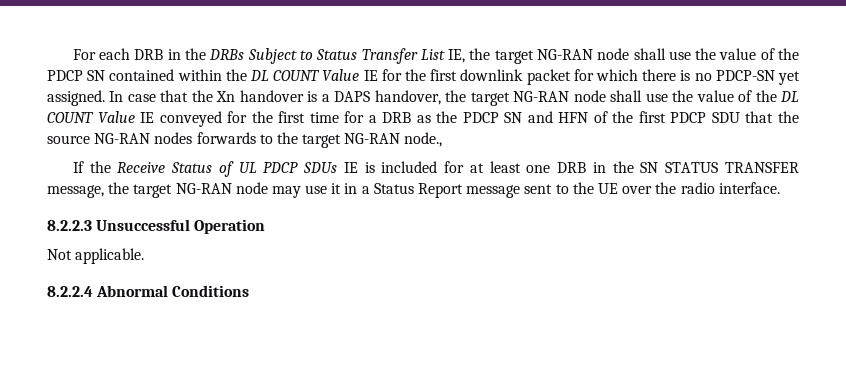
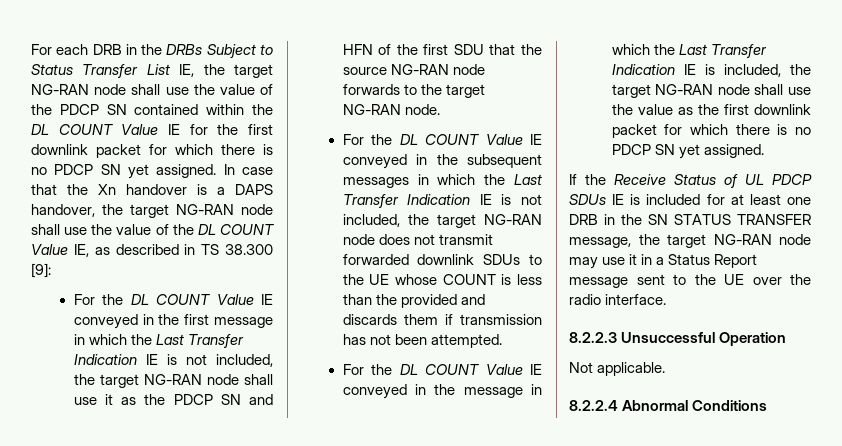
- For each DRB in the DRBs Subject to Status Transfer List IE, the target NG-RAN node shall use the value of the PDCP SN contained within the DL COUNT Value IE for the first downlink packet for which there is no PDCP-SN yet assigned.
+ For each DRB in the DRBs Subject to Status Transfer List IE, the target NG-RAN node shall use the value of the PDCP SN contained within the DL COUNT Value IE for the first downlink packet for which there is no PDCP SN yet assigned.
- In case that the Xn handover is a DAPS handover, the target NG-RAN node shall use the value of the DL COUNT Value IE conveyed for the first time for a DRB as the PDCP SN and HFN of the first PDCP SDU that the source NG-RAN nodes forwards to the target NG-RAN node.,
+ In case that the Xn handover is a DAPS handover, the target NG-RAN node shall use the value of the DL COUNT Value IE, as described in TS 38.300 [9]:
+ For the DL COUNT Value IE conveyed in the first message in which the Last Transfer Indication IE is not included, the target NG-RAN node shall use it as the PDCP SN and HFN of the first SDU that the source NG-RAN node forwards to the target NG-RAN node.
+ For the DL COUNT Value IE conveyed in the subsequent messages in which the Last Transfer Indication IE is not included, the target NG-RAN node does not transmit forwarded downlink SDUs to the UE whose COUNT is less than the provided and discards them if transmission has not been attempted.
+ For the DL COUNT Value IE conveyed in the message in which the Last Transfer Indication IE is included, the target NG-RAN node shall use the value as the first downlink packet for which there is no PDCP SN yet assigned.

